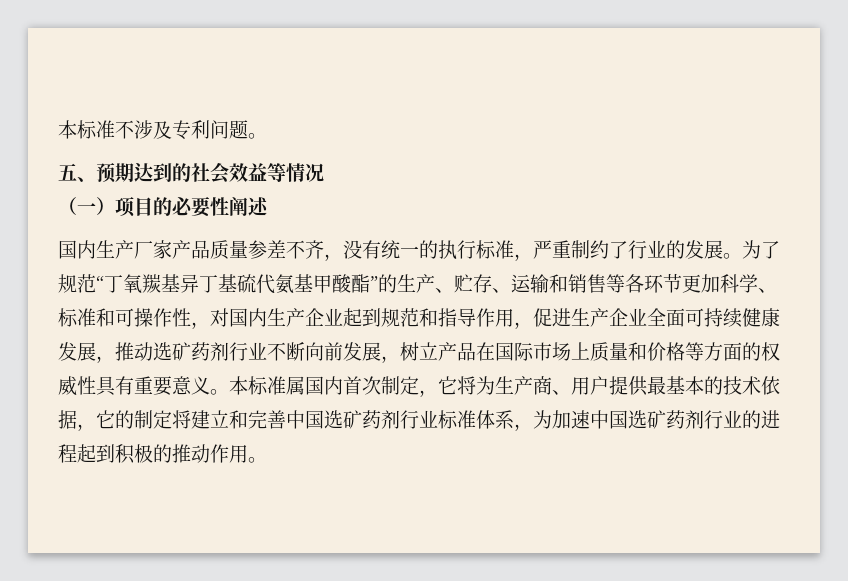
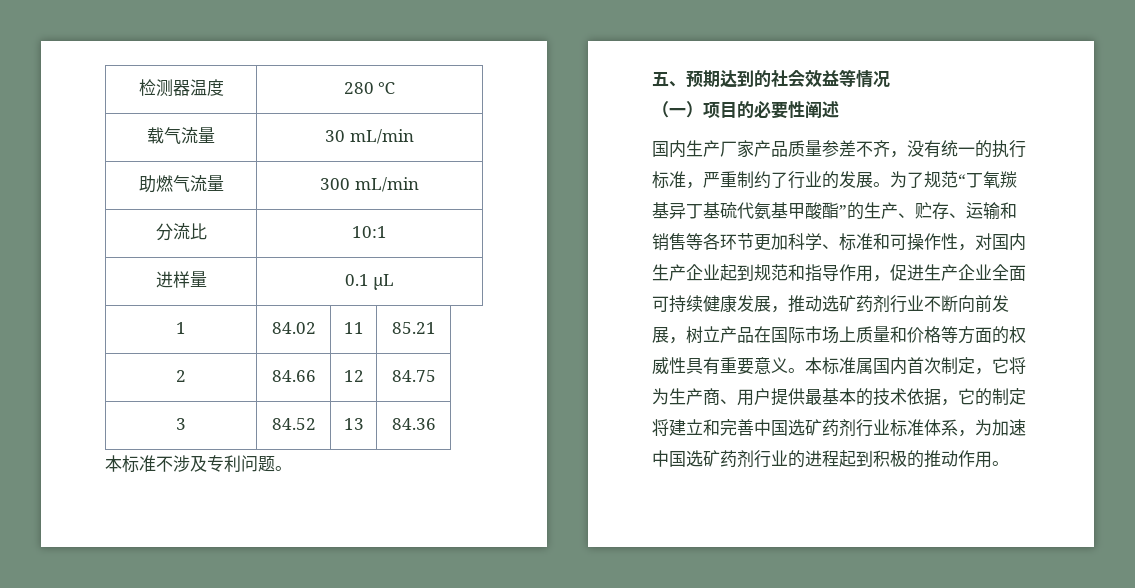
+ 检测器温度 | 280 ℃
+ 载气流量 | 30 mL/min
+ 助燃气流量 | 300 mL/min
+ 分流比 | 10:1
+ 进样量 | 0.1 μL
+ 1 | 84.02 | 11 | 85.21
+ 2 | 84.66 | 12 | 84.75
+ 3 | 84.52 | 13 | 84.36

